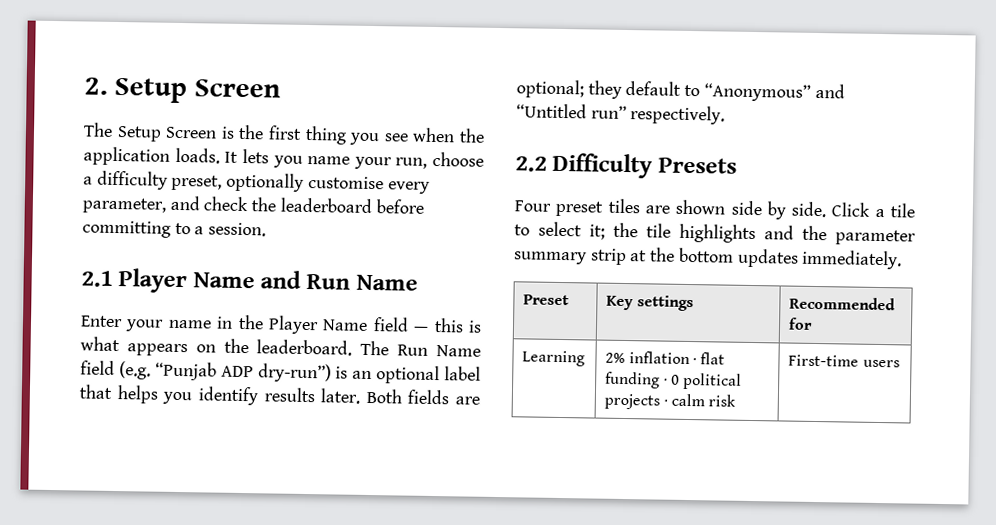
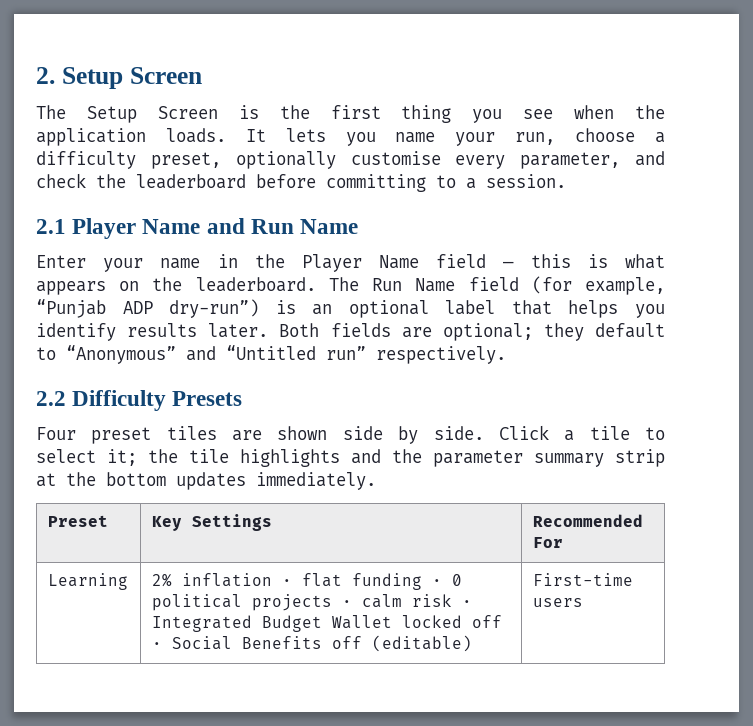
- The Run Name field (e.g. “Punjab ADP dry-run”) is an optional label that helps you identify results later.
+ The Run Name field (for example, “Punjab ADP dry-run”) is an optional label that helps you identify results later.
- Preset | Key settings | Recommended for
+ Preset | Key Settings | Recommended For
- Learning | 2% inflation · flat funding · 0 political projects · calm risk | First-time users
+ Learning | 2% inflation · flat funding · 0 political projects · calm risk · Integrated Budget Wallet locked off · Social Benefits off (editable) | First-time users

